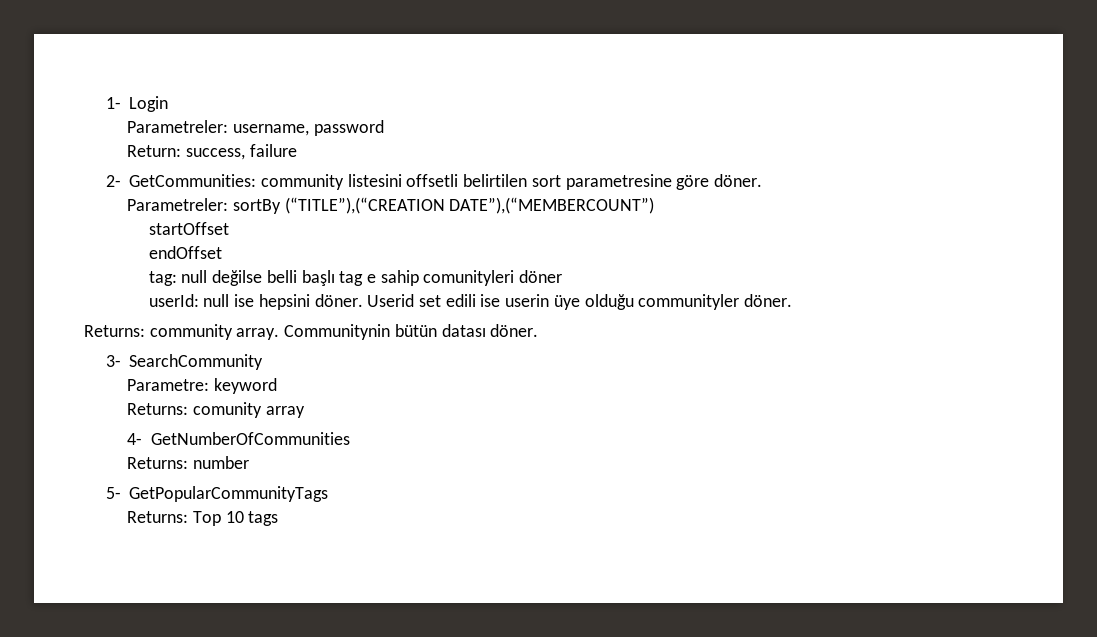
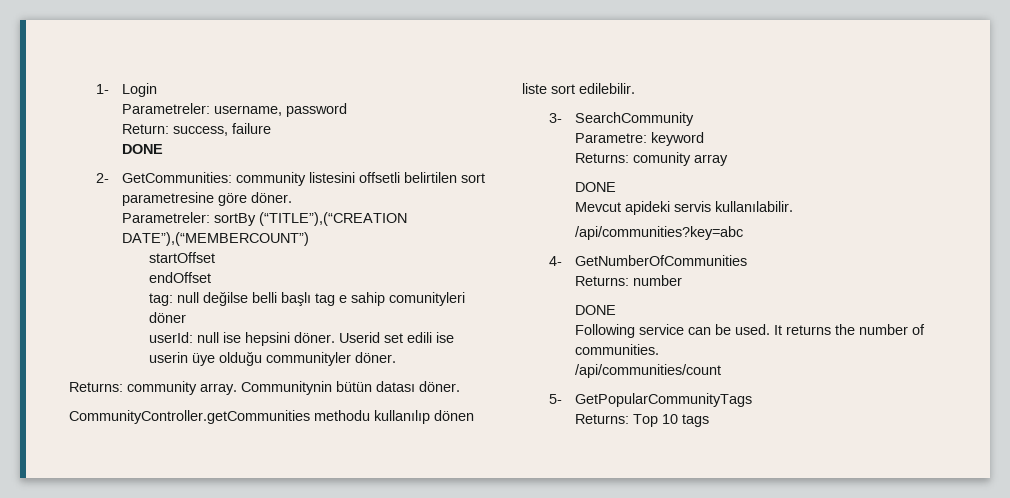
  Return: success, failure
+ DONE
+ CommunityController.getCommunities methodu kullanılıp dönen liste sort edilebilir.
  Returns: comunity array
+ DONE
+ Mevcut apideki servis kullanılabilir.
+ /api/communities?key=abc
  4- GetNumberOfCommunities
  Returns: number
+ DONE
+ Following service can be used. It returns the number of communities.
+ /api/communities/count

